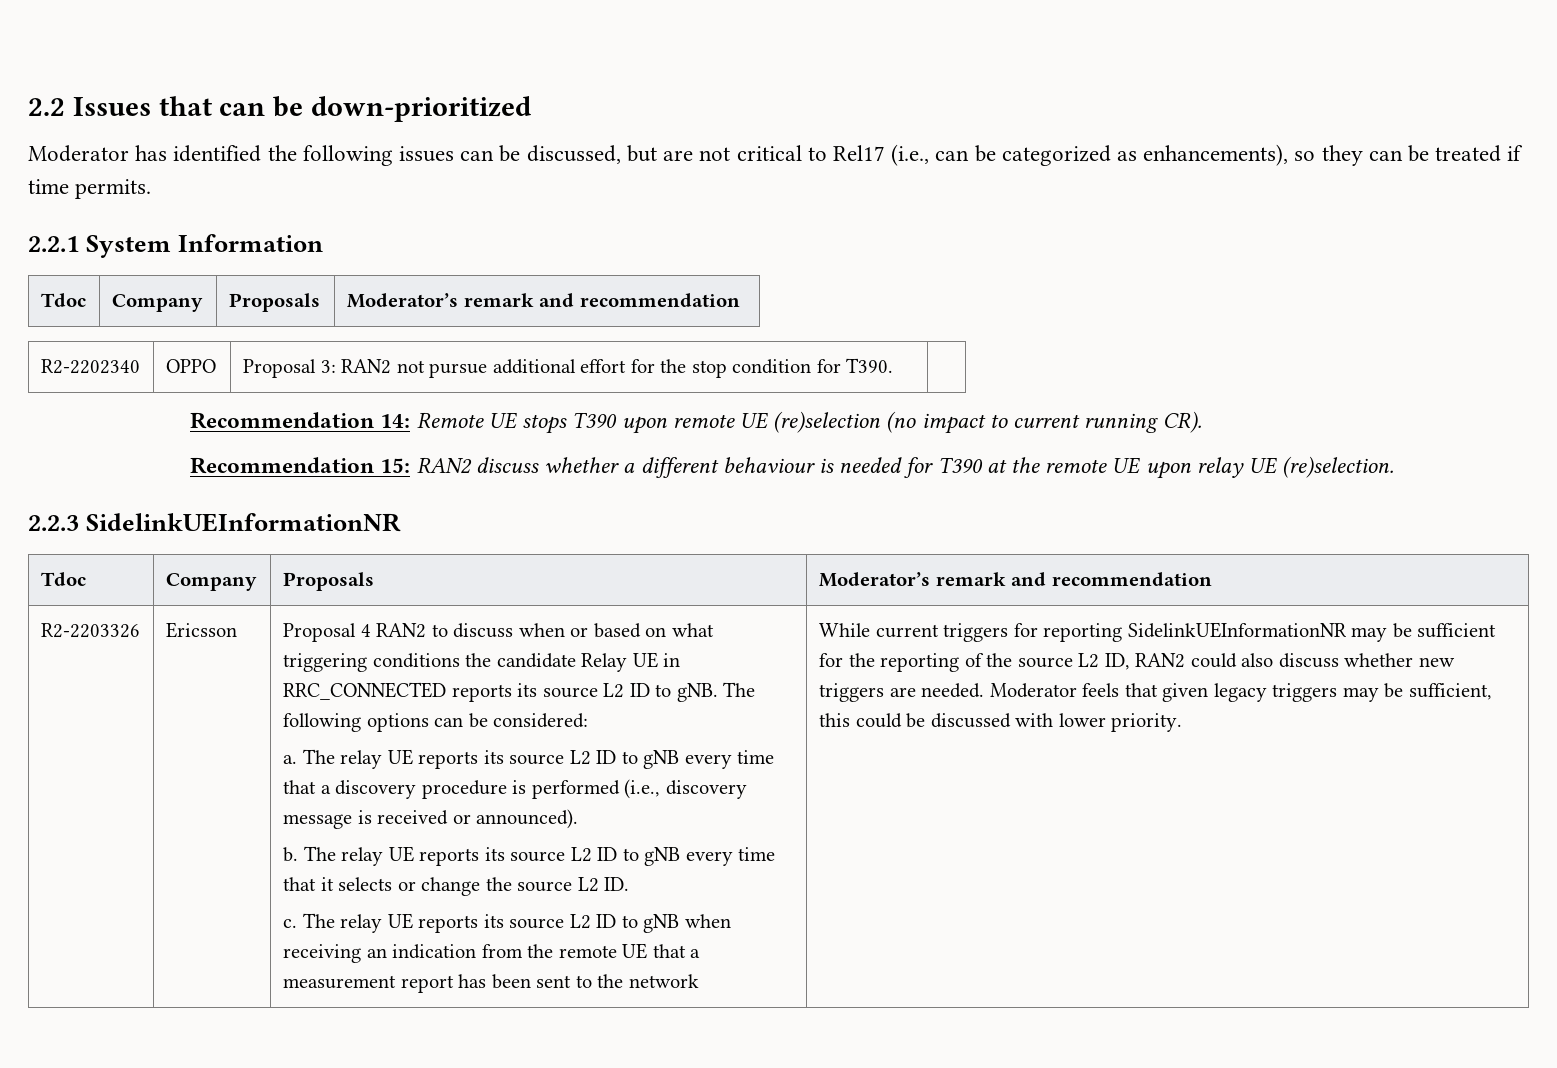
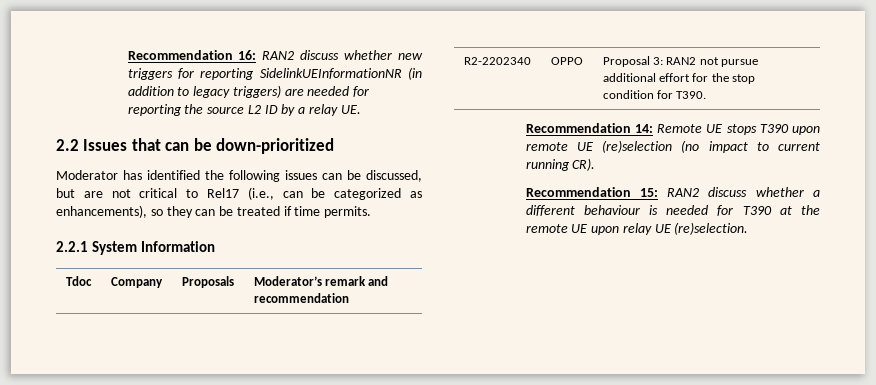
+ Recommendation 16: RAN2 discuss whether new triggers for reporting SidelinkUEInformationNR (in addition to legacy triggers) are needed for reporting the source L2 ID by a relay UE.
- 2.2.3 SidelinkUEInformationNR
- Tdoc | Company | Proposals | Moderator’s remark and recommendation
- R2-2203326 | Ericsson | Proposal 4 RAN2 to discuss when or based on what triggering conditions the candidate Relay UE in RRC_CONNECTED reports its source L2 ID to gNB. The following options can be considered:
- a. The relay UE reports its source L2 ID to gNB every time that a discovery procedure is performed (i.e., discovery message is received or announced).
- b. The relay UE reports its source L2 ID to gNB every time that it selects or change the source L2 ID.
- c. The relay UE reports its source L2 ID to gNB when receiving an indication from the remote UE that a measurement report has been sent to the network | While current triggers for reporting SidelinkUEInformationNR may be sufficient for the reporting of the source L2 ID, RAN2 could also discuss whether new triggers are needed. Moderator feels that given legacy triggers may be sufficient, this could be discussed with lower priority.

